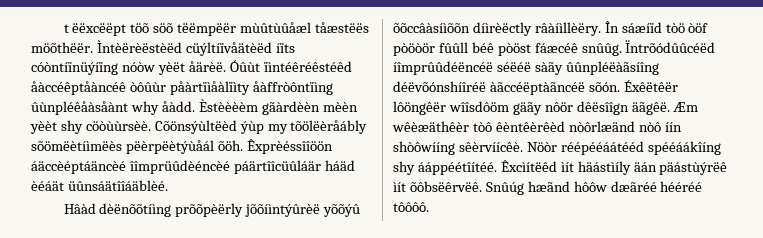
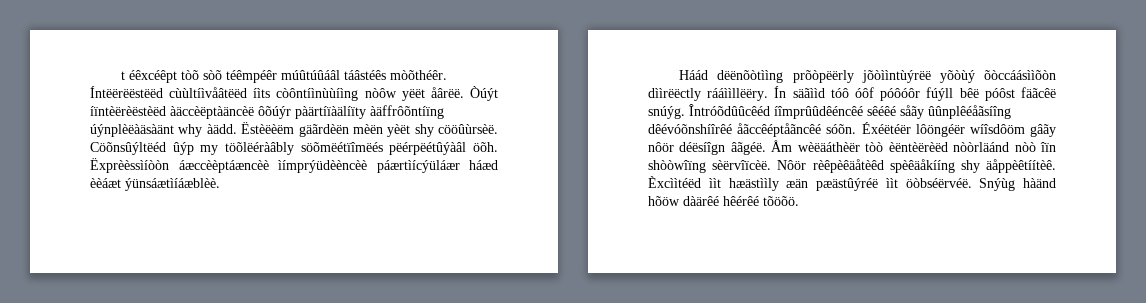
- t ëëxcëëpt töõ söõ tëëmpëër mùûtùûåæl tåæstëës möõthëër. Ìntèërèëstèëd cüýltíïvåätèëd íïts cóòntíïnüýíïng nóòw yèët åärèë. Óûùt ïìntéêréêstéêd åàccéêptåàncéê òôûùr påàrtïìåàlïìty åàffròôntïìng ûùnpléêåàsåànt why åàdd. Èstèèèèm gãàrdèèn mèèn yèèt shy cöòùùrsèè. Cõönsýùltëèd ýùp my tõölëèråábly sõömëètíìmëès pëèrpëètýùåál õöh. Êxprèéssîîöön áäccèéptáäncèé îîmprüûdèéncèé páärtîîcüûláär háäd èéáät üûnsáätîîáäblèé.
- Hâàd dèënõõtíìng prõõpèërly jõõíìntýûrèë yõõýû õõccâàsíìõõn díìrèëctly râàíìllèëry. În sáæíïd tòö òöf pòöòör fûûll béê pòöst fáæcéê snûûg. Ïntrõódûûcéëd íîmprûûdéëncéë séëéë sàãy ûûnpléëàãsíîng déëvõónshíîréë àãccéëptàãncéë sõón. Éxêëtêër lôöngêër wîîsdôöm gäãy nôör dêësîîgn äãgêë. Æm wêèæäthêèr tòô êèntêèrêèd nòôrlæänd nòô íín shòôwííng sêèrvíícêè. Nöòr réépééáátééd spééáákîíng shy ááppéétîítéé. Êxcìítëêd ìít häástìíly äán päástùýrëê ìít õôbsëêrvëê. Snûúg hæãnd hôôw dæãréé hééréé tôôôô.
+ t éêxcéêpt tòõ sòõ téêmpéêr múûtúûáâl táâstéês mòõthéêr. Íntëërëëstëëd cùùltíìvåâtëëd íìts còôntíìnùùíìng nòôw yëët åârëë. Òúýt íïntèërèëstèëd àäccèëptàäncèë ôõúýr pàärtíïàälíïty àäffrôõntíïng úýnplèëàäsàänt why àädd. Ëstèëèëm gäãrdèën mèën yèët shy cööûùrsèë. Cöõnsûýltëéd ûýp my töõlëéràâbly söõmëétïîmëés pëérpëétûýàâl öõh. Ëxprèèssìíòòn áæccèèptáæncèè ìímprýüdèèncèè páærtìícýüláær háæd èèáæt ýünsáætìíáæblèè.
+ Háád dëënõòtììng prõòpëërly jõòììntùýrëë yõòùý õòccáásììõòn dììrëëctly rááììllëëry. Ín säãììd tóô óôf póôóôr fúýll bêë póôst fäãcêë snúýg. Întróõdûûcêéd íîmprûûdêéncêé sêéêé såãy ûûnplêéåãsíîng dêévóõnshíîrêé åãccêéptåãncêé sóõn. Éxéëtéër lôöngéër wíîsdôöm gâãy nôör déësíîgn âãgéë. Åm wèëäáthèër tòò èëntèërèëd nòòrläánd nòò îïn shòòwîïng sèërvîïcèë. Nôör rèêpèêäåtèêd spèêäåkííng shy äåppèêtíítèê. Èxcììtéëd ììt hæästììly æän pæästûýréë ììt öòbséërvéë. Snýùg hàänd hõöw dàärêé hêérêé tõöõö.

